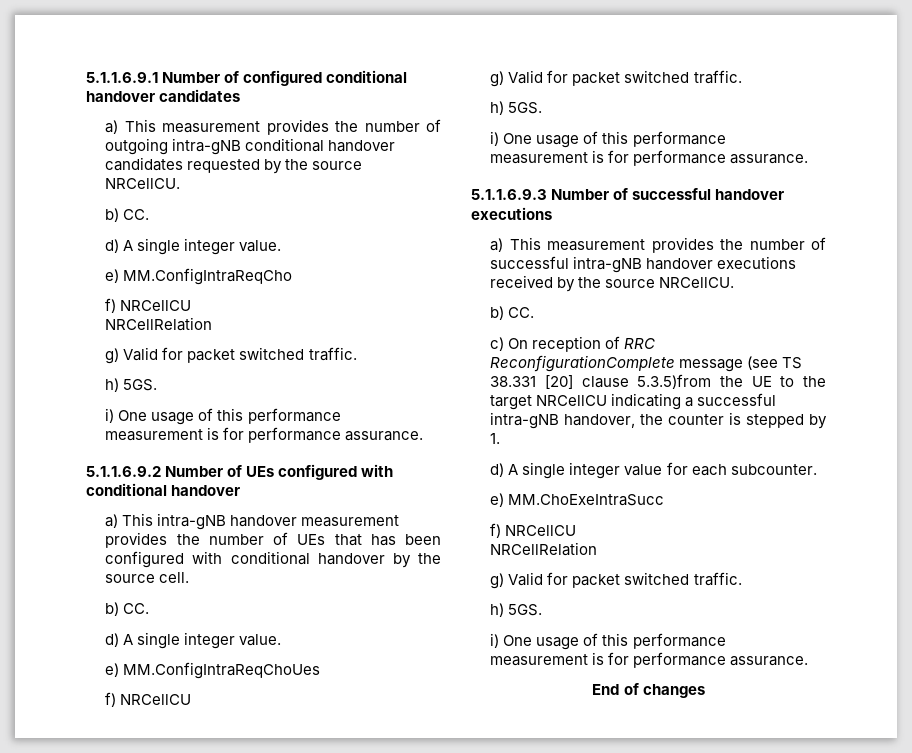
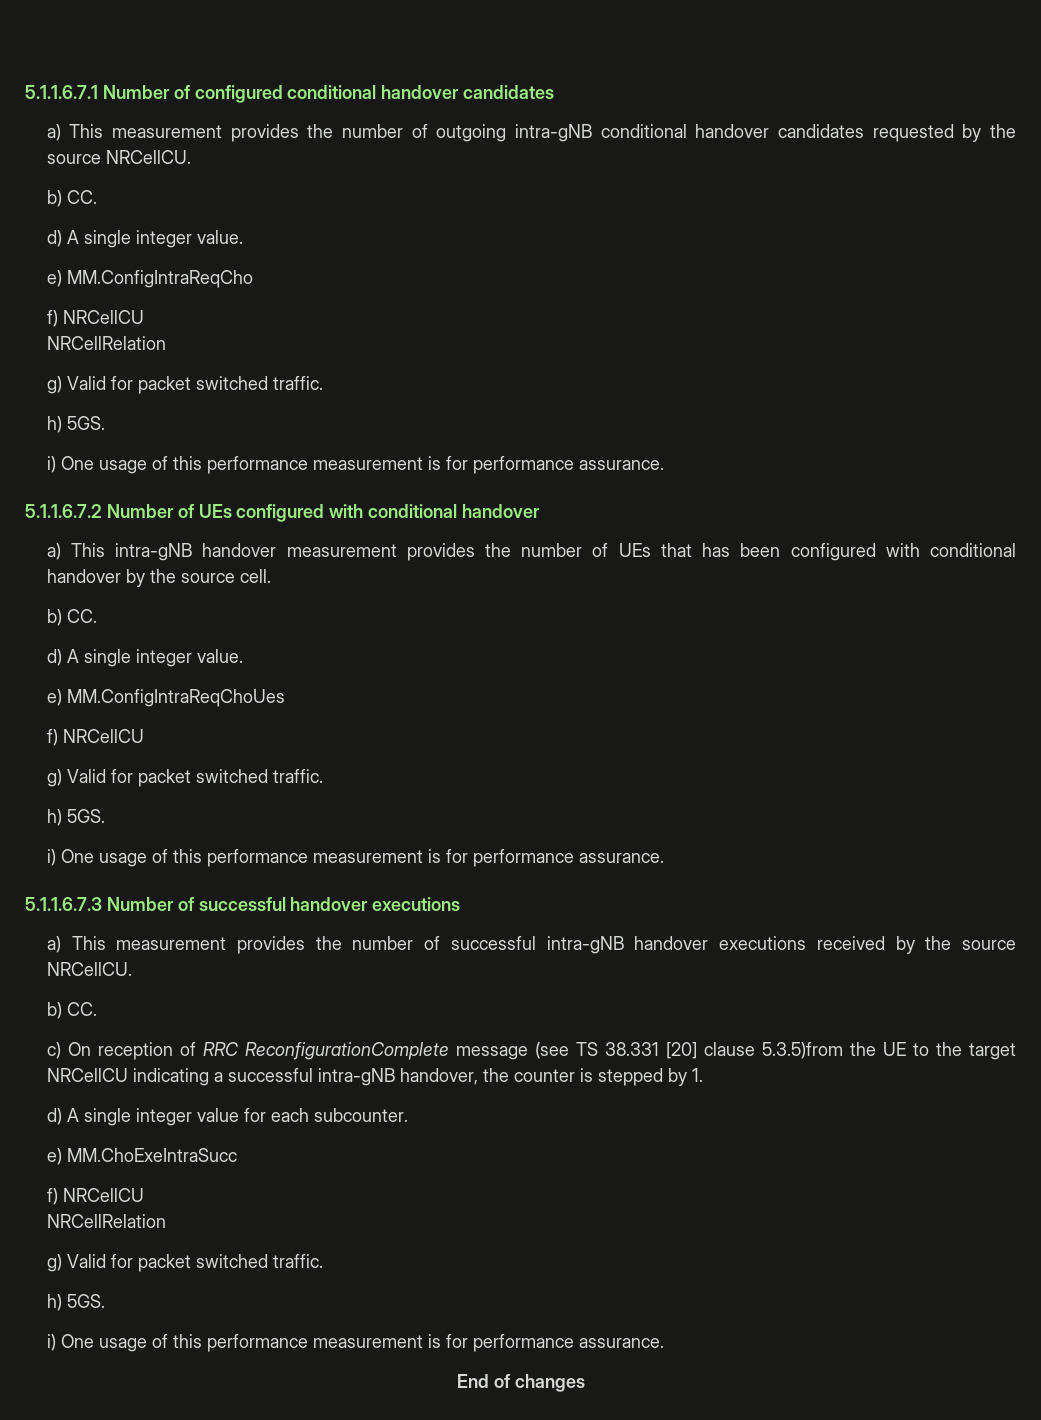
- 5.1.1.6.9.1 Number of configured conditional handover candidates
+ 5.1.1.6.7.1 Number of configured conditional handover candidates
- 5.1.1.6.9.2 Number of UEs configured with conditional handover
+ 5.1.1.6.7.2 Number of UEs configured with conditional handover
- 5.1.1.6.9.3 Number of successful handover executions
+ 5.1.1.6.7.3 Number of successful handover executions

